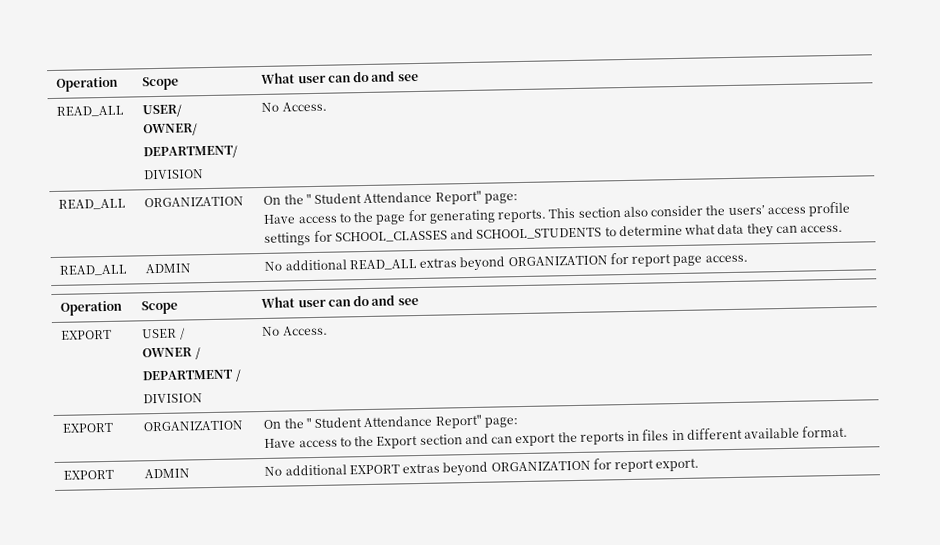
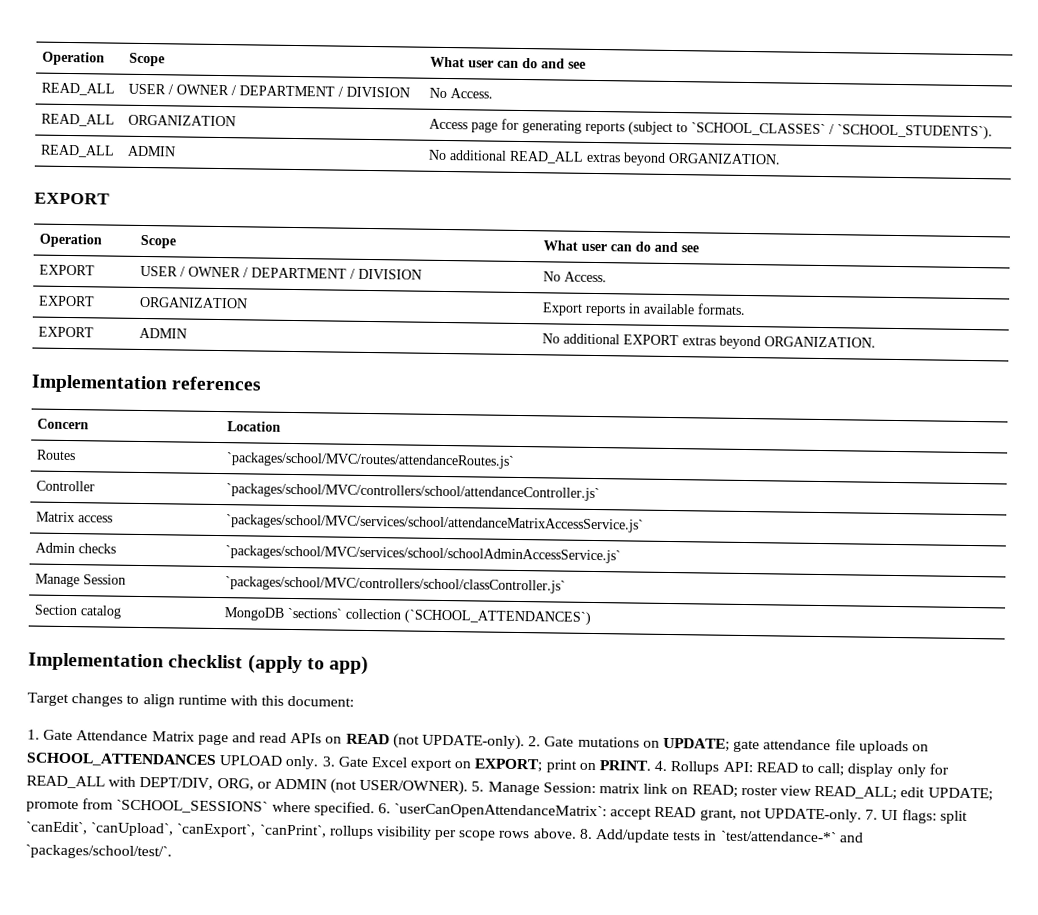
- READ_ALL | USER/
- OWNER/
- DEPARTMENT/
- DIVISION | No Access.
+ READ_ALL | USER / OWNER / DEPARTMENT / DIVISION | No Access.
- READ_ALL | ORGANIZATION | On the " Student Attendance Report" page:
- Have access to the page for generating reports. This section also consider the users’ access profile settings for SCHOOL_CLASSES and SCHOOL_STUDENTS to determine what data they can access.
+ READ_ALL | ORGANIZATION | Access page for generating reports (subject to `SCHOOL_CLASSES` / `SCHOOL_STUDENTS`).
- READ_ALL | ADMIN | No additional READ_ALL extras beyond ORGANIZATION for report page access.
+ READ_ALL | ADMIN | No additional READ_ALL extras beyond ORGANIZATION.
+ EXPORT
- EXPORT | USER /
- OWNER /
- DEPARTMENT /
- DIVISION | No Access.
+ EXPORT | USER / OWNER / DEPARTMENT / DIVISION | No Access.
- EXPORT | ORGANIZATION | On the " Student Attendance Report" page:
- Have access to the Export section and can export the reports in files in different available format.
+ EXPORT | ORGANIZATION | Export reports in available formats.
- EXPORT | ADMIN | No additional EXPORT extras beyond ORGANIZATION for report export.
+ EXPORT | ADMIN | No additional EXPORT extras beyond ORGANIZATION.
+ Implementation references
+ Concern | Location
+ Routes | `packages/school/MVC/routes/attendanceRoutes.js`
+ Controller | `packages/school/MVC/controllers/school/attendanceController.js`
+ Matrix access | `packages/school/MVC/services/school/attendanceMatrixAccessService.js`
+ Admin checks | `packages/school/MVC/services/school/schoolAdminAccessService.js`
+ Manage Session | `packages/school/MVC/controllers/school/classController.js`
+ Section catalog | MongoDB `sections` collection (`SCHOOL_ATTENDANCES`)
+ Implementation checklist (apply to app)
+ Target changes to align runtime with this document:
+ 1. Gate Attendance Matrix page and read APIs on READ (not UPDATE-only). 2. Gate mutations on UPDATE; gate attendance file uploads on SCHOOL_ATTENDANCES UPLOAD only. 3. Gate Excel export on EXPORT; print on PRINT. 4. Rollups API: READ to call; display only for READ_ALL with DEPT/DIV, ORG, or ADMIN (not USER/OWNER). 5. Manage Session: matrix link on READ; roster view READ_ALL; edit UPDATE; promote from `SCHOOL_SESSIONS` where specified. 6. `userCanOpenAttendanceMatrix`: accept READ grant, not UPDATE-only. 7. UI flags: split `canEdit`, `canUpload`, `canExport`, `canPrint`, rollups visibility per scope rows above. 8. Add/update tests in `test/attendance-*` and `packages/school/test/`.

